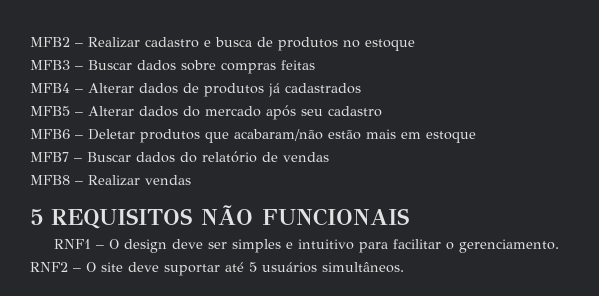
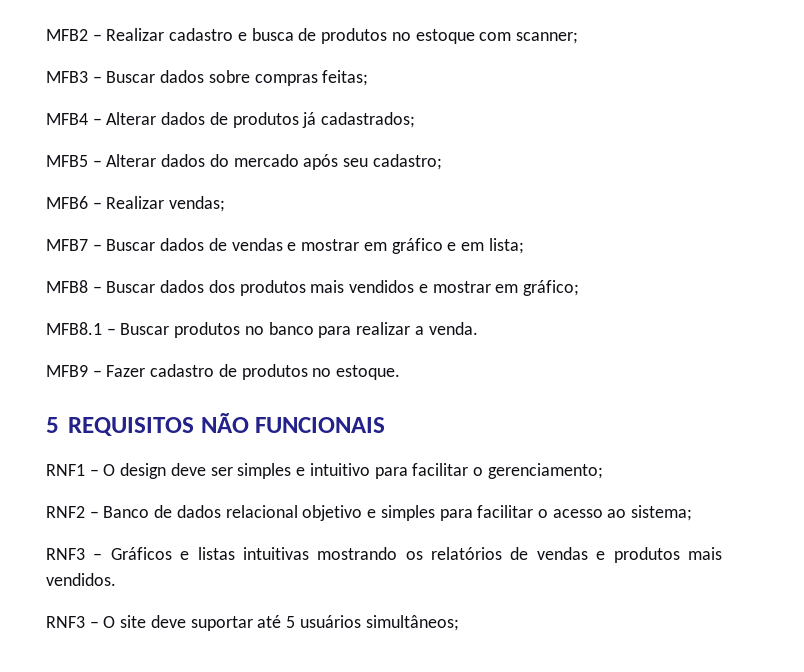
- MFB2 – Realizar cadastro e busca de produtos no estoque
+ MFB2 – Realizar cadastro e busca de produtos no estoque com scanner;
- MFB3 – Buscar dados sobre compras feitas
+ MFB3 – Buscar dados sobre compras feitas;
- MFB4 – Alterar dados de produtos já cadastrados
+ MFB4 – Alterar dados de produtos já cadastrados;
- MFB5 – Alterar dados do mercado após seu cadastro
+ MFB5 – Alterar dados do mercado após seu cadastro;
- MFB6 – Deletar produtos que acabaram/não estão mais em estoque
+ MFB6 – Realizar vendas;
- MFB7 – Buscar dados do relatório de vendas
- MFB8 – Realizar vendas
+ MFB7 – Buscar dados de vendas e mostrar em gráfico e em lista;
+ MFB8 – Buscar dados dos produtos mais vendidos e mostrar em gráfico;
+ MFB8.1 – Buscar produtos no banco para realizar a venda.
+ MFB9 – Fazer cadastro de produtos no estoque.
- RNF1 – O design deve ser simples e intuitivo para facilitar o gerenciamento.
+ RNF1 – O design deve ser simples e intuitivo para facilitar o gerenciamento;
- RNF2 – O site deve suportar até 5 usuários simultâneos.
+ RNF2 – Banco de dados relacional objetivo e simples para facilitar o acesso ao sistema;
+ RNF3 – Gráficos e listas intuitivas mostrando os relatórios de vendas e produtos mais vendidos.
+ RNF3 – O site deve suportar até 5 usuários simultâneos;

